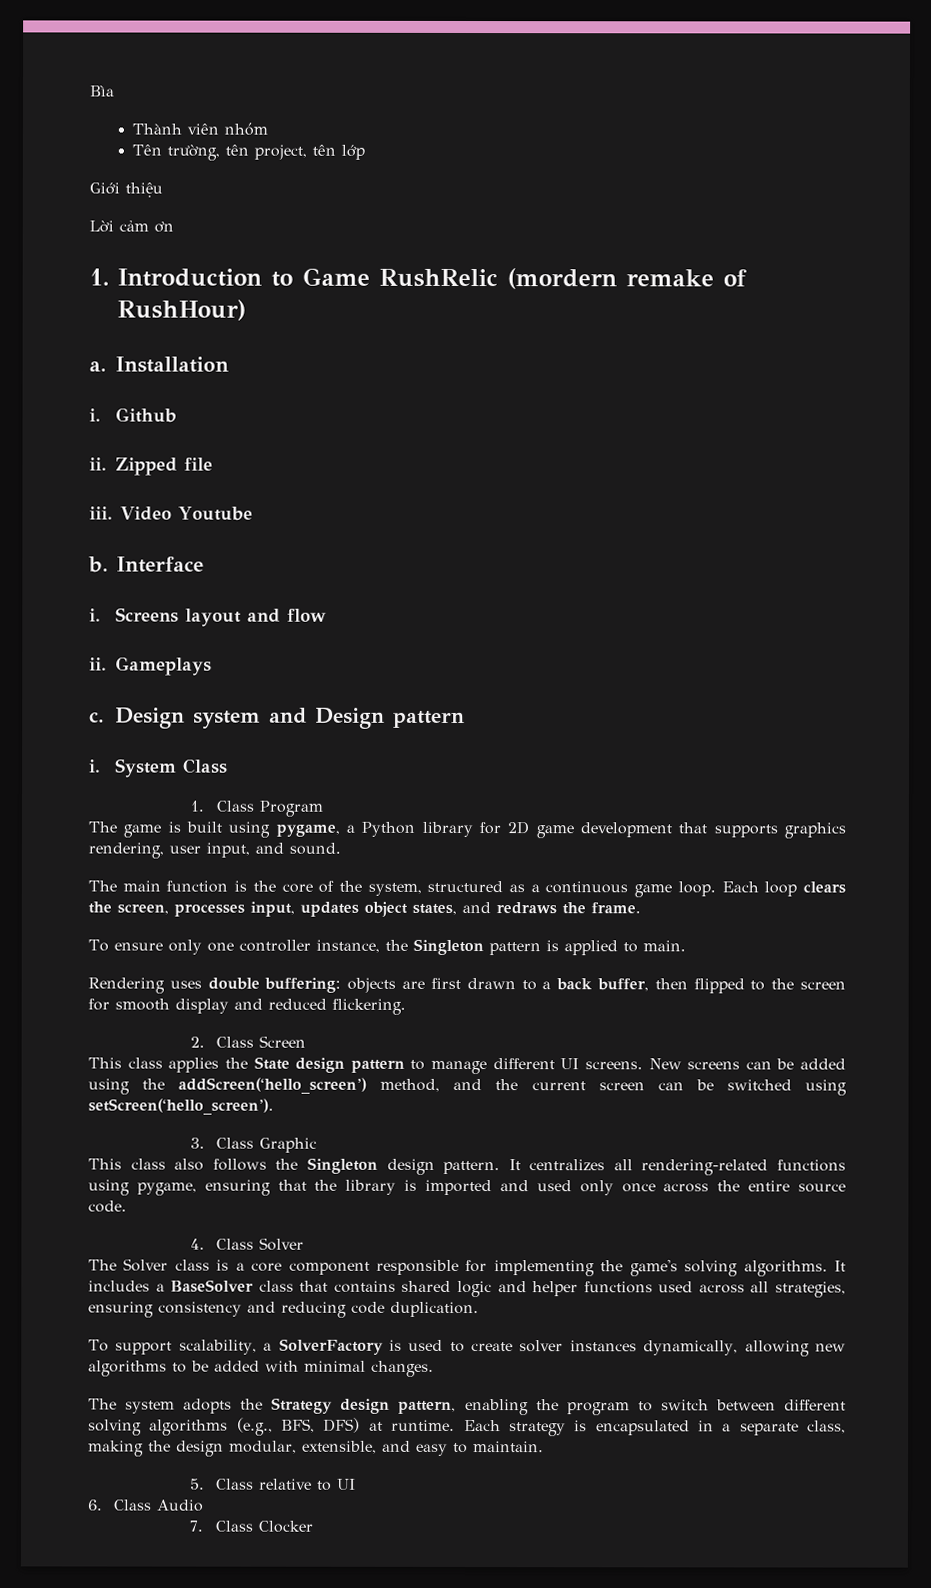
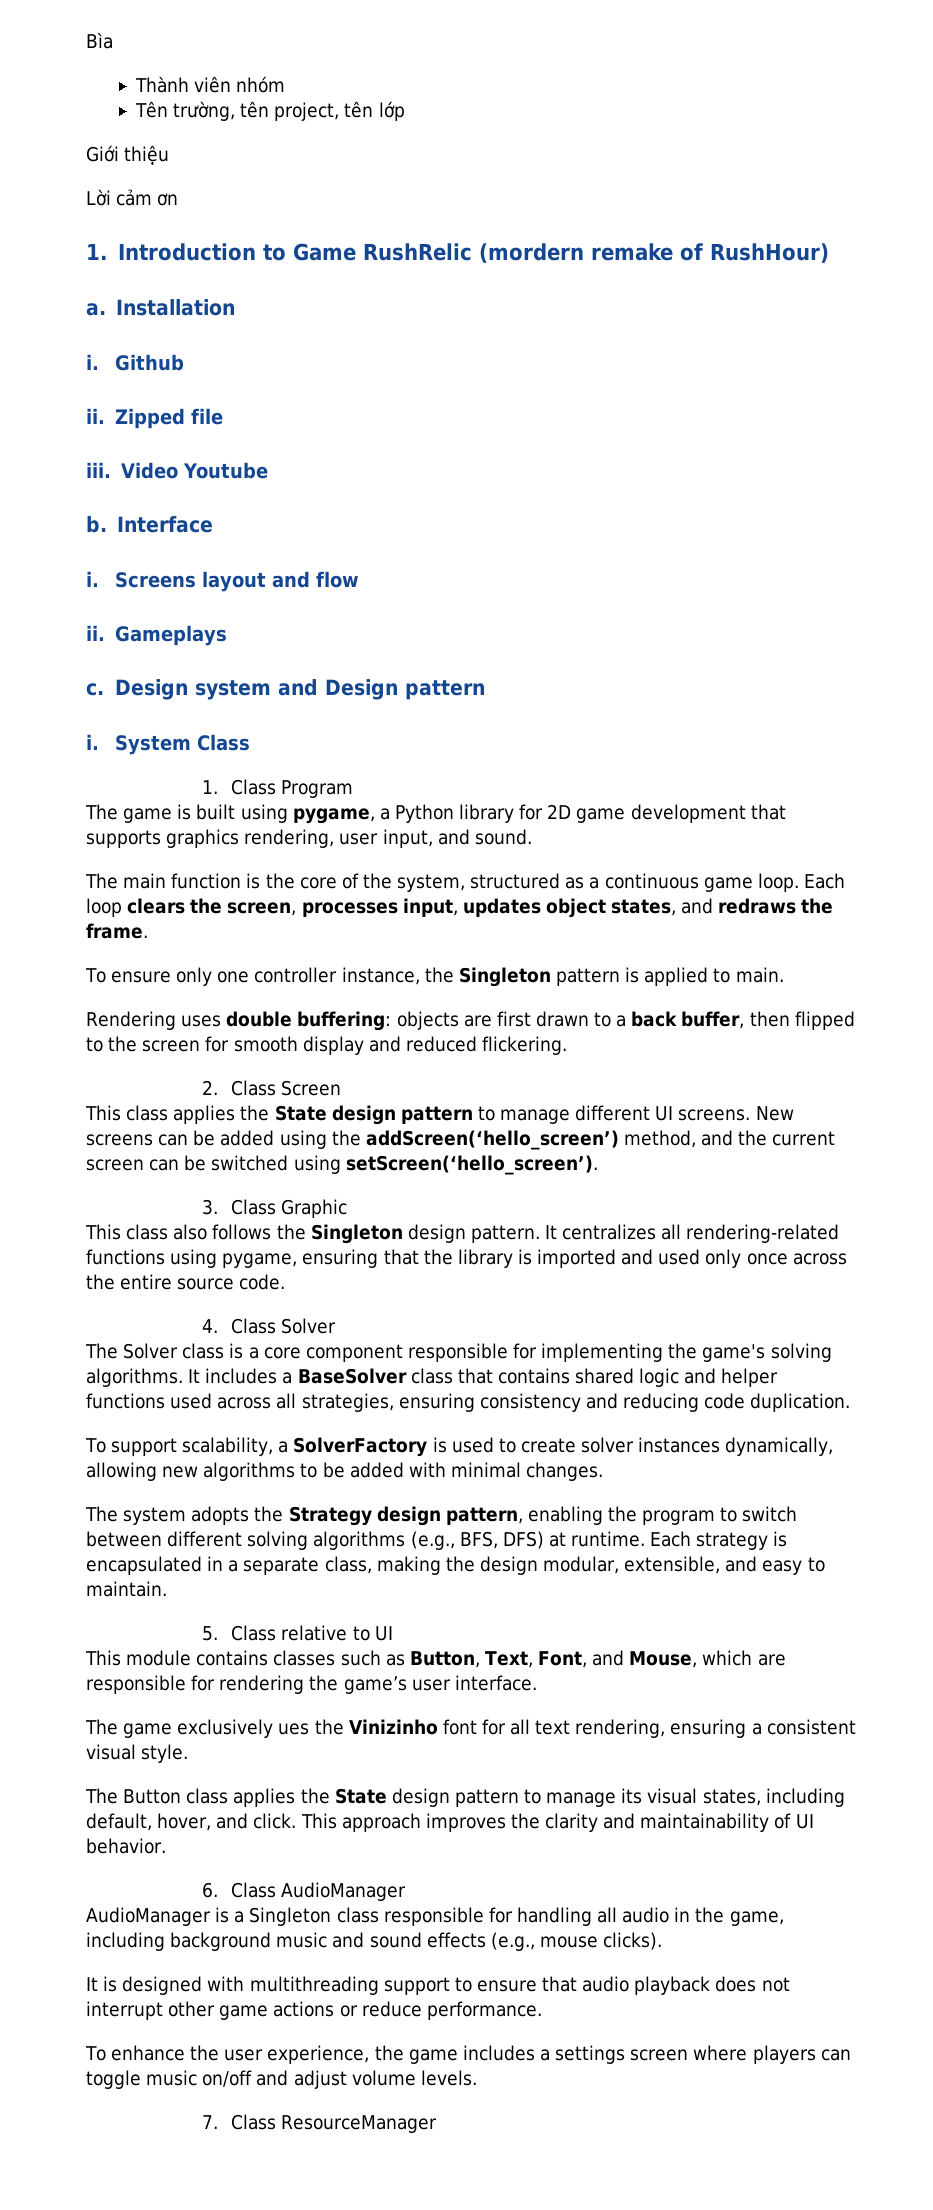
- 6. Class Audio
- 7. Class Clocker
+ This module contains classes such as Button, Text, Font, and Mouse, which are responsible for rendering the game’s user interface.
+ The game exclusively ues the Vinizinho font for all text rendering, ensuring a consistent visual style.
+ The Button class applies the State design pattern to manage its visual states, including default, hover, and click. This approach improves the clarity and maintainability of UI behavior.
+ 6. Class AudioManager
+ AudioManager is a Singleton class responsible for handling all audio in the game, including background music and sound effects (e.g., mouse clicks).
+ It is designed with multithreading support to ensure that audio playback does not interrupt other game actions or reduce performance.
+ To enhance the user experience, the game includes a settings screen where players can toggle music on/off and adjust volume levels.
+ 7. Class ResourceManager

